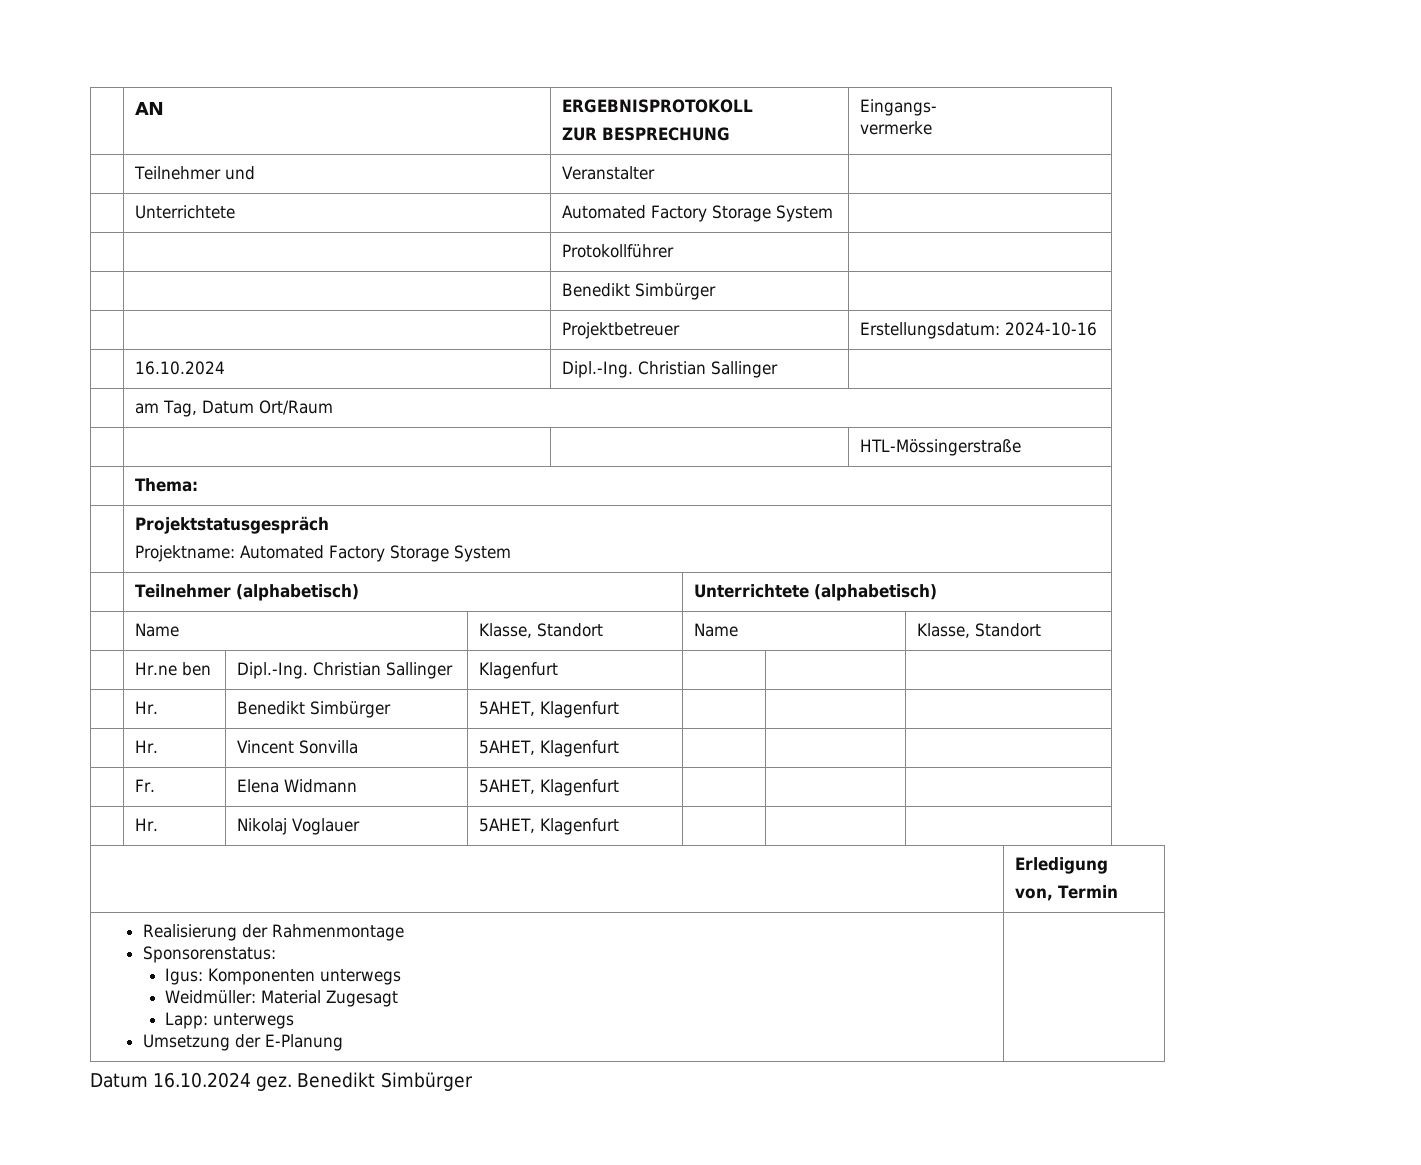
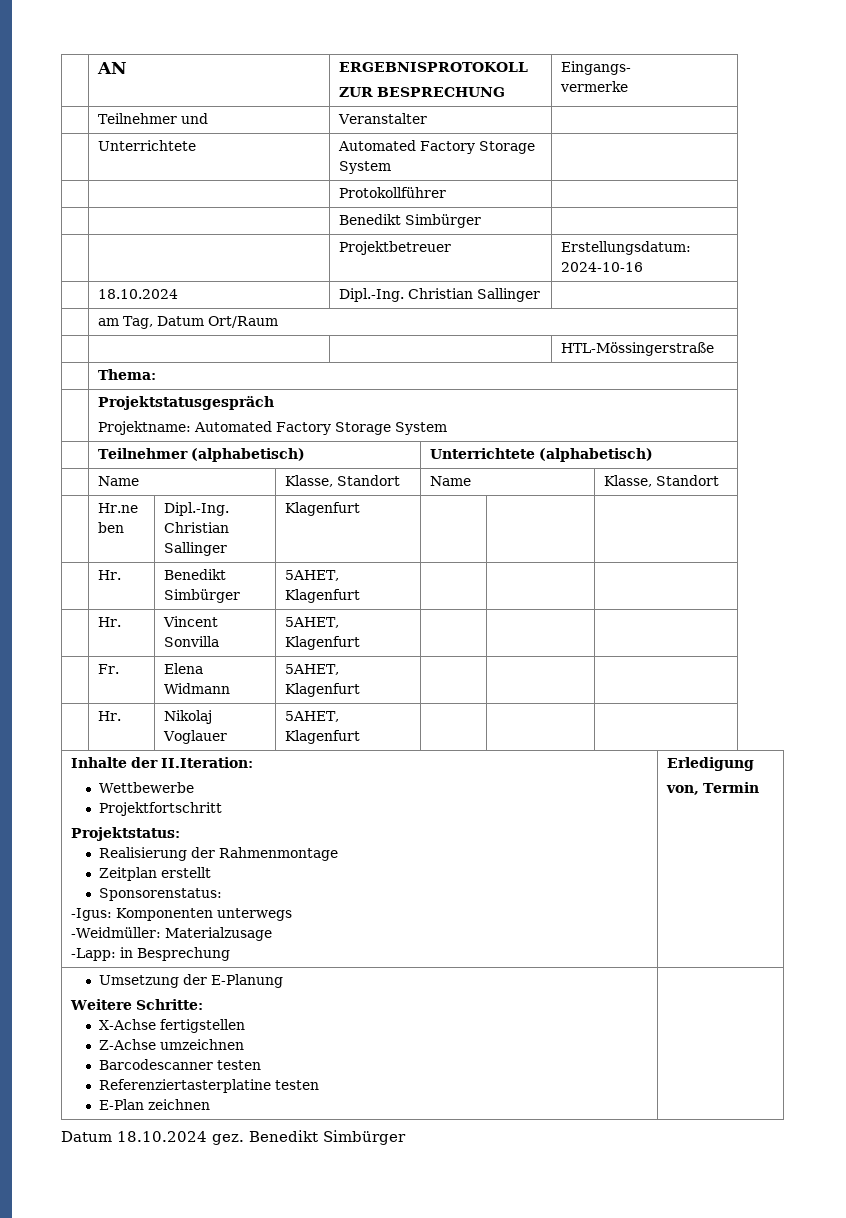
- | 16.10.2024 | Dipl.-Ing. Christian Sallinger |
+ | 18.10.2024 | Dipl.-Ing. Christian Sallinger |
- | Erledigung
+ Inhalte der II.Iteration:
+ Wettbewerbe
+ Projektfortschritt
+ Projektstatus:
+ Realisierung der Rahmenmontage
+ Zeitplan erstellt
+ Sponsorenstatus:
+ -Igus: Komponenten unterwegs
+ -Weidmüller: Materialzusage
+ -Lapp: in Besprechung | Erledigung
  von, Termin
- Realisierung der Rahmenmontage
- Sponsorenstatus:
- Igus: Komponenten unterwegs
- Weidmüller: Material Zugesagt
- Lapp: unterwegs
- Umsetzung der E-Planung |
- Datum 16.10.2024 gez.
+ Umsetzung der E-Planung
+ Weitere Schritte:
+ X-Achse fertigstellen
+ Z-Achse umzeichnen
+ Barcodescanner testen
+ Referenziertasterplatine testen
+ E-Plan zeichnen |
+ Datum 18.10.2024 gez.

